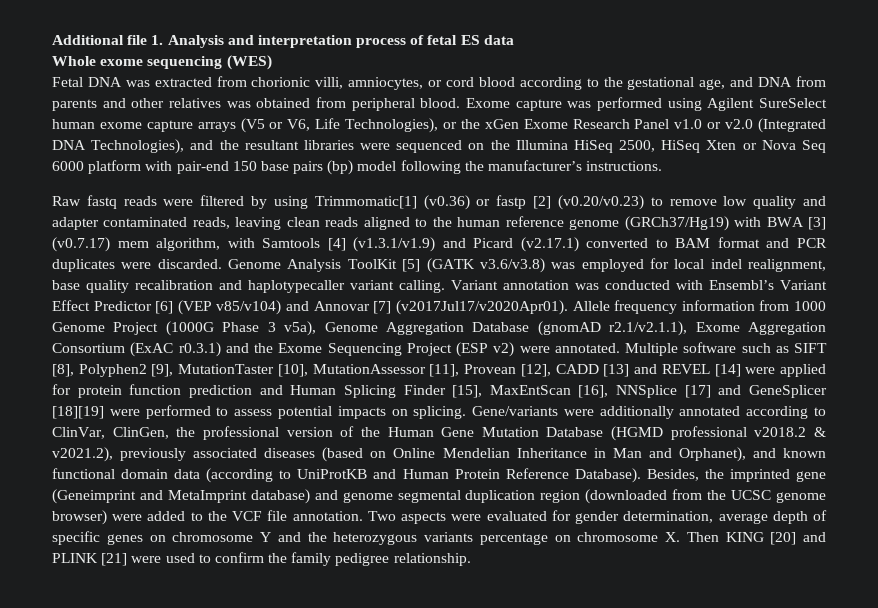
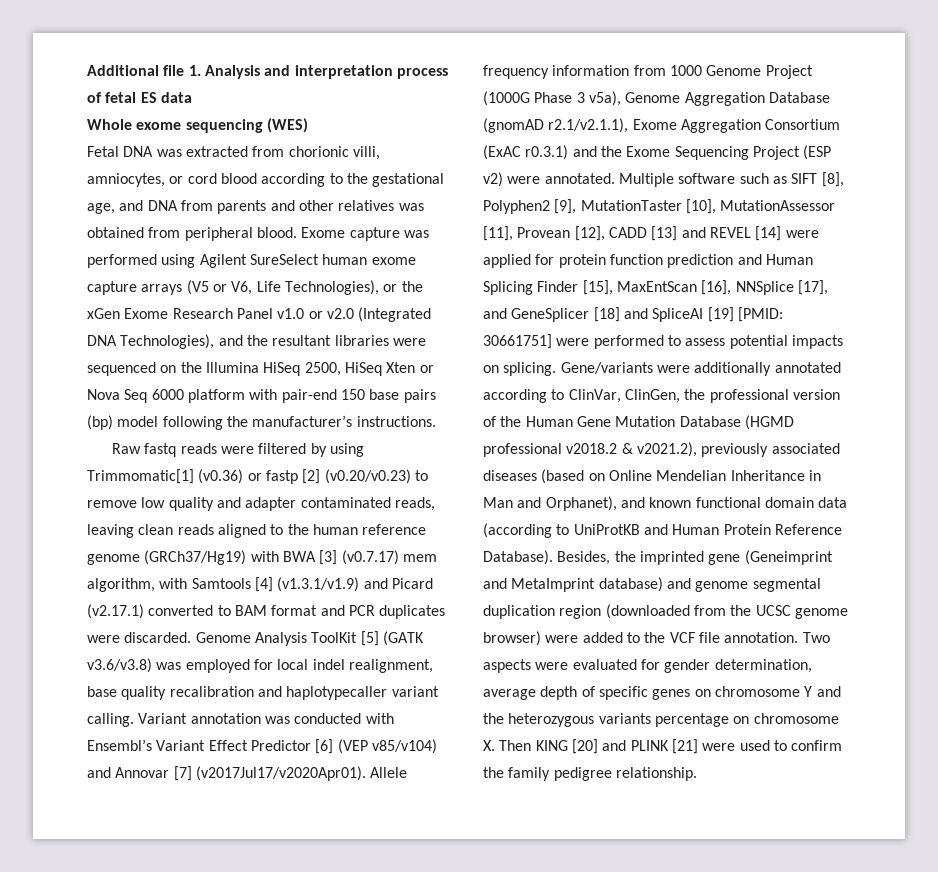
- Multiple software such as SIFT [8], Polyphen2 [9], MutationTaster [10], MutationAssessor [11], Provean [12], CADD [13] and REVEL [14] were applied for protein function prediction and Human Splicing Finder [15], MaxEntScan [16], NNSplice [17] and GeneSplicer [18][19] were performed to assess potential impacts on splicing.
+ Multiple software such as SIFT [8], Polyphen2 [9], MutationTaster [10], MutationAssessor [11], Provean [12], CADD [13] and REVEL [14] were applied for protein function prediction and Human Splicing Finder [15], MaxEntScan [16], NNSplice [17], and GeneSplicer [18] and SpliceAI [19] [PMID: 30661751] were performed to assess potential impacts on splicing.

